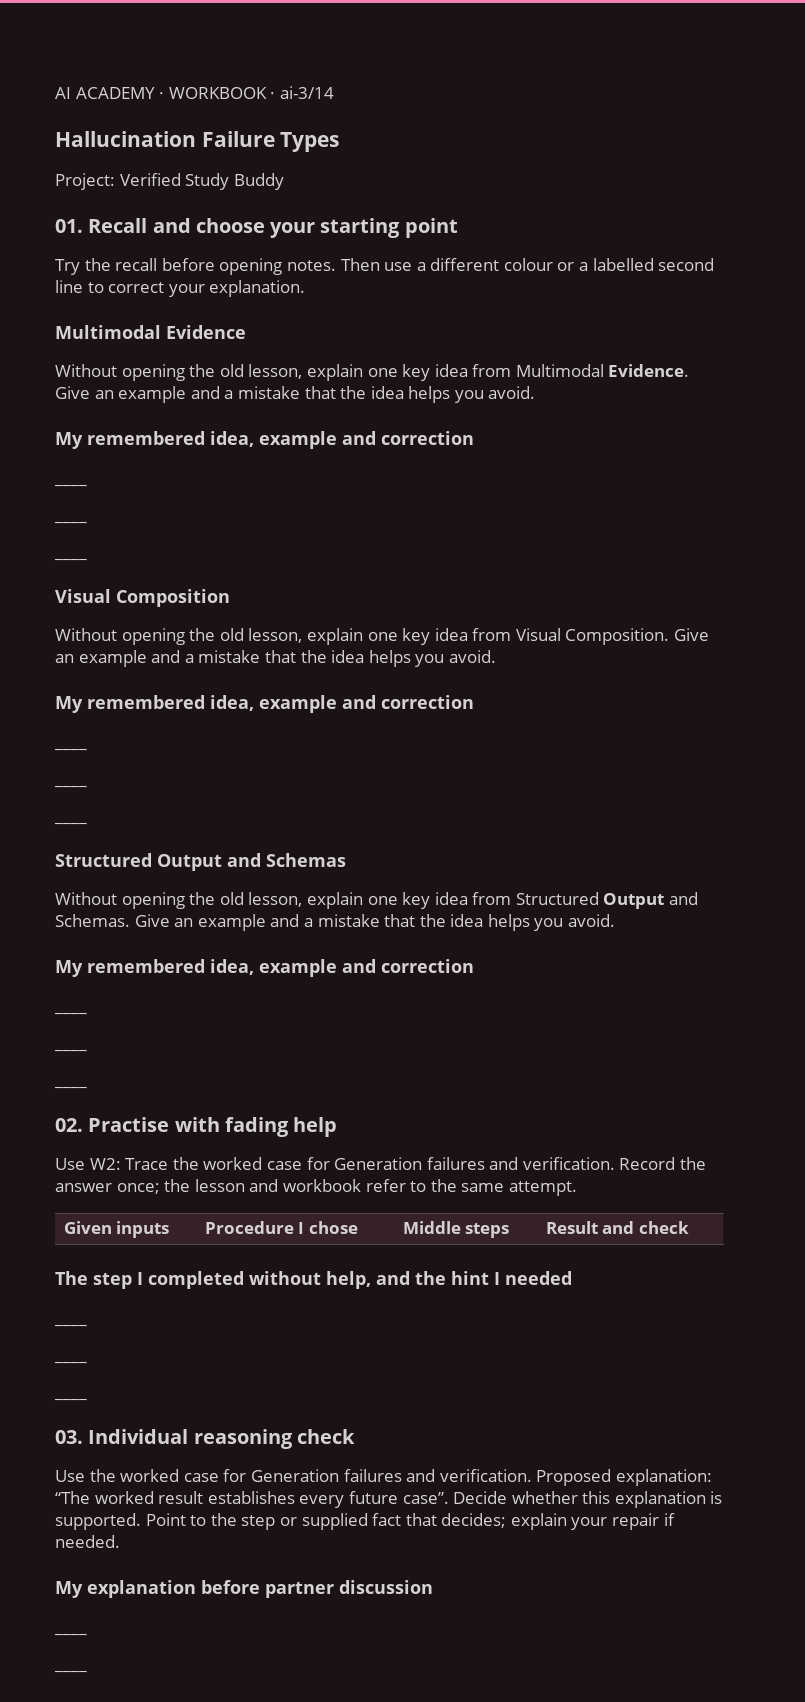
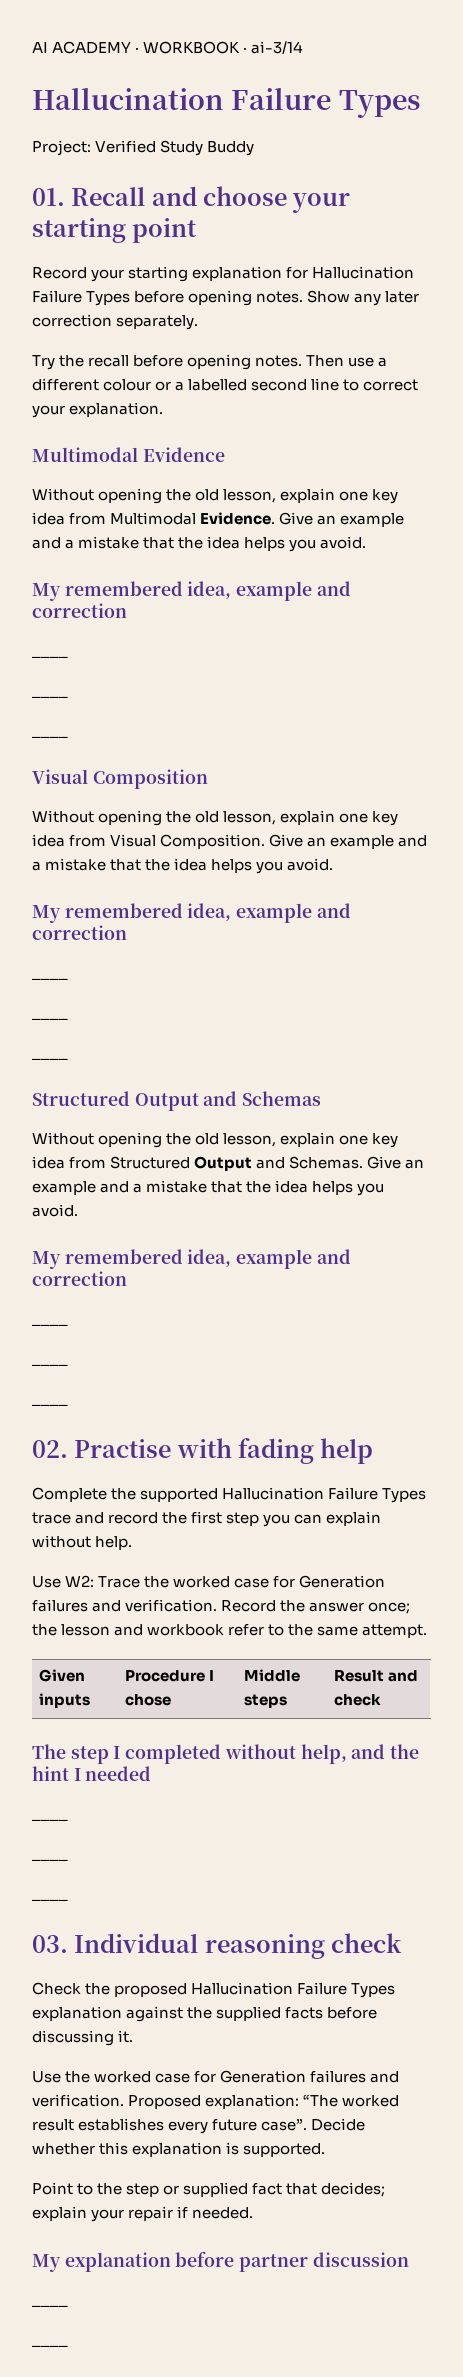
+ Record your starting explanation for Hallucination Failure Types before opening notes. Show any later correction separately.
+ Complete the supported Hallucination Failure Types trace and record the first step you can explain without help.
+ Check the proposed Hallucination Failure Types explanation against the supplied facts before discussing it.
- Decide whether this explanation is supported. Point to the step or supplied fact that decides; explain your repair if needed.
+ Decide whether this explanation is supported.
+ Point to the step or supplied fact that decides; explain your repair if needed.

